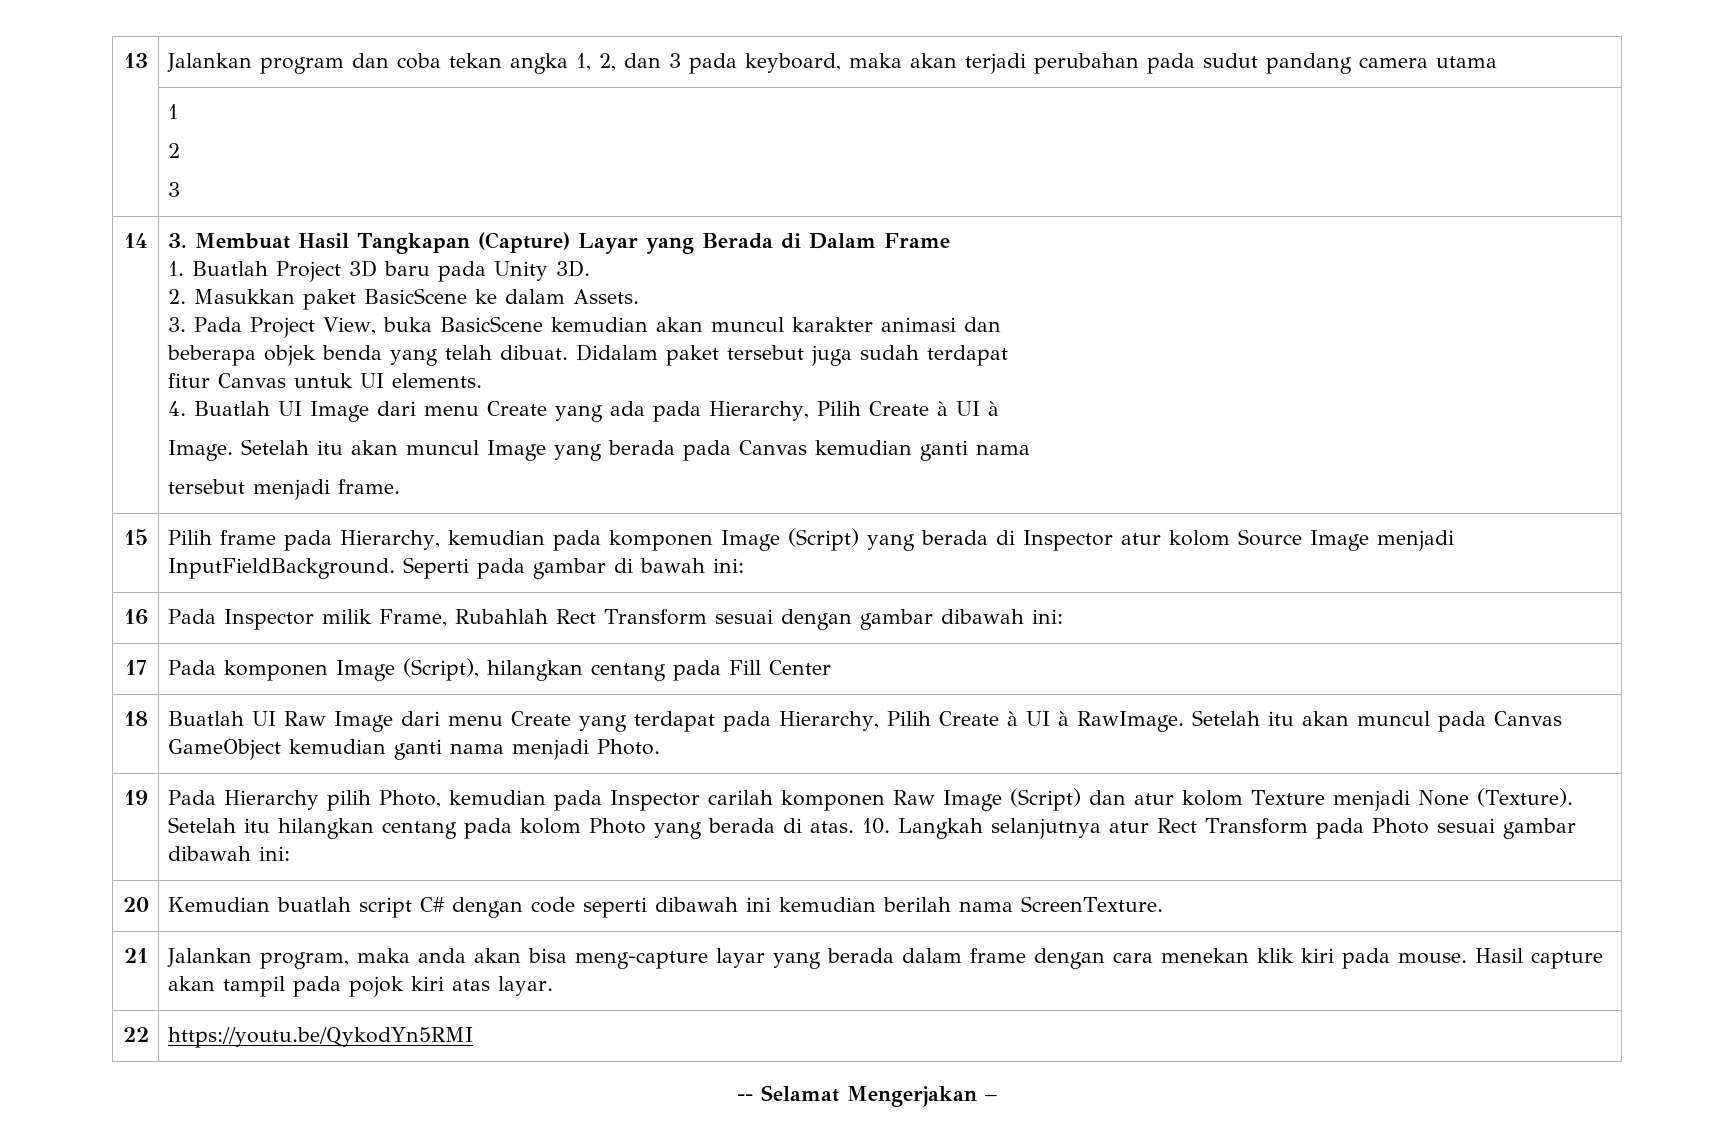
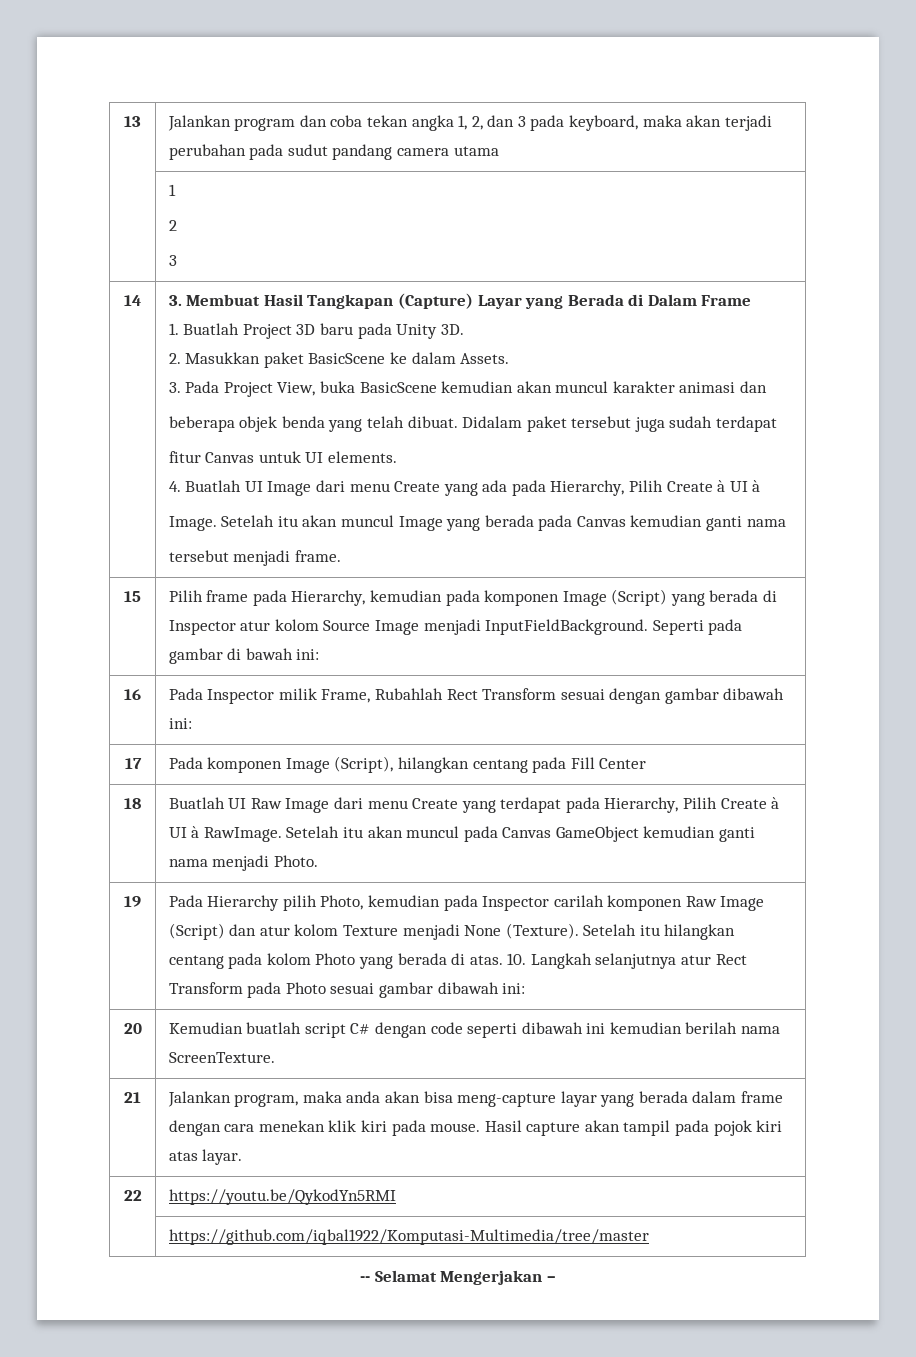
+ | https://github.com/iqbal1922/Komputasi-Multimedia/tree/master

